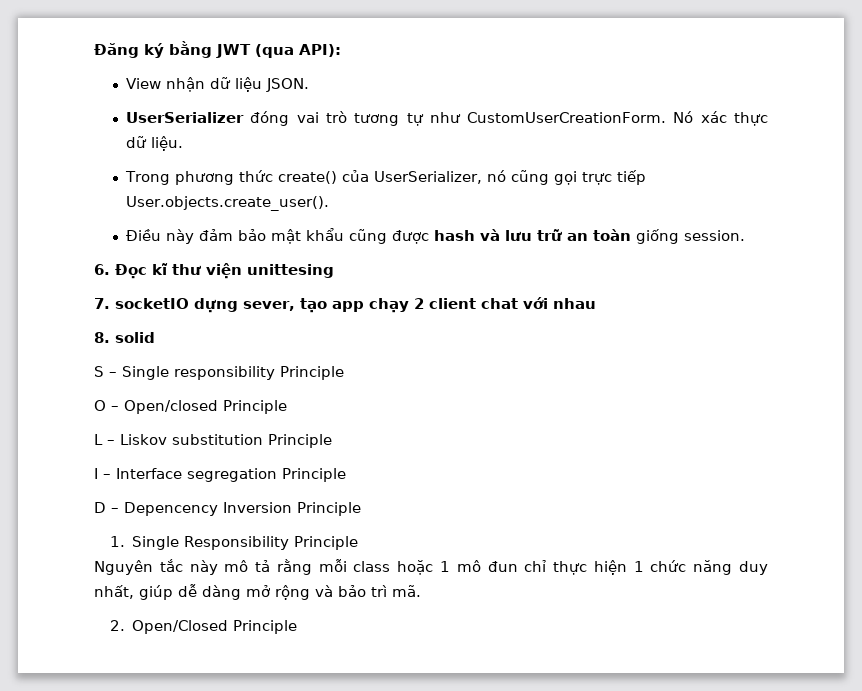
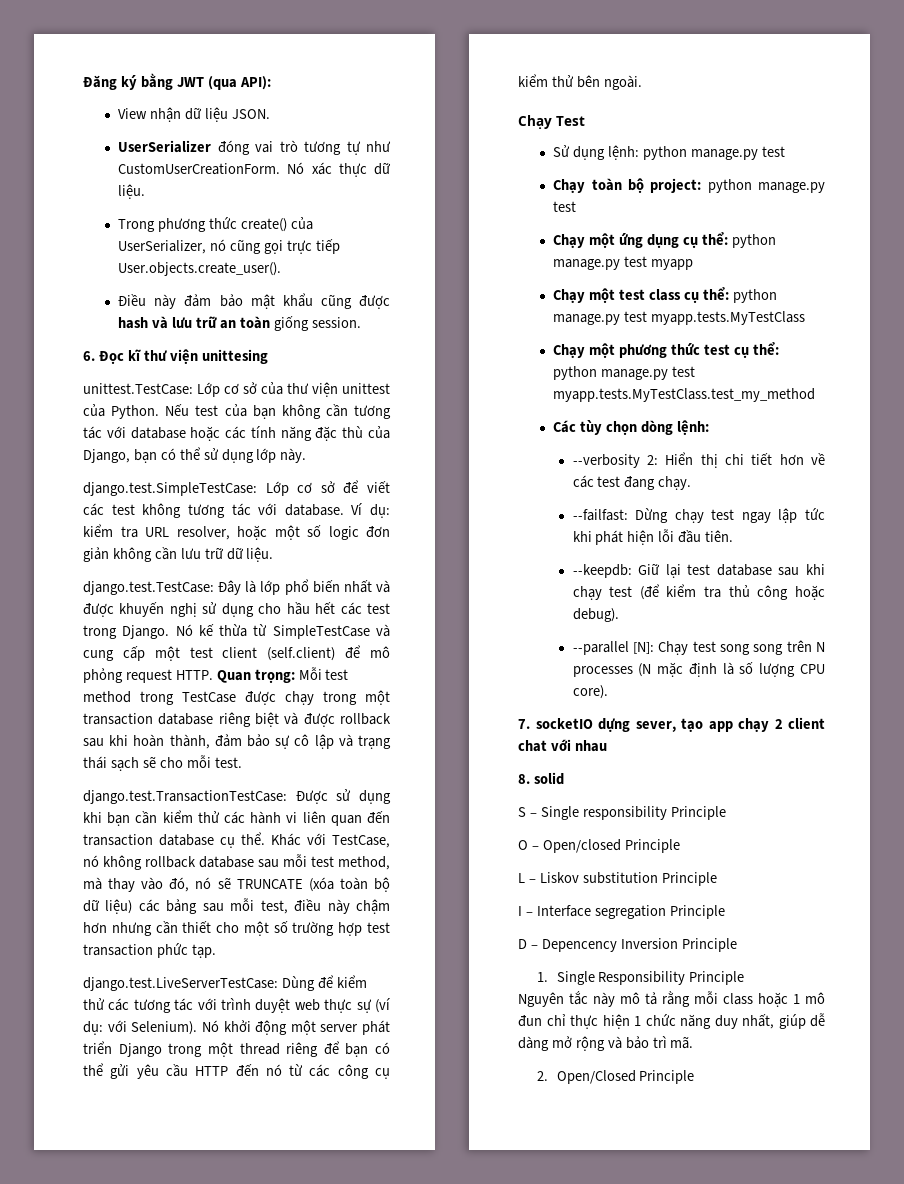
+ unittest.TestCase: Lớp cơ sở của thư viện unittest của Python. Nếu test của bạn không cần tương tác với database hoặc các tính năng đặc thù của Django, bạn có thể sử dụng lớp này.
+ django.test.SimpleTestCase: Lớp cơ sở để viết các test không tương tác với database. Ví dụ: kiểm tra URL resolver, hoặc một số logic đơn giản không cần lưu trữ dữ liệu.
+ django.test.TestCase: Đây là lớp phổ biến nhất và được khuyến nghị sử dụng cho hầu hết các test trong Django. Nó kế thừa từ SimpleTestCase và cung cấp một test client (self.client) để mô phỏng request HTTP. Quan trọng: Mỗi test method trong TestCase được chạy trong một transaction database riêng biệt và được rollback sau khi hoàn thành, đảm bảo sự cô lập và trạng thái sạch sẽ cho mỗi test.
+ django.test.TransactionTestCase: Được sử dụng khi bạn cần kiểm thử các hành vi liên quan đến transaction database cụ thể. Khác với TestCase, nó không rollback database sau mỗi test method, mà thay vào đó, nó sẽ TRUNCATE (xóa toàn bộ dữ liệu) các bảng sau mỗi test, điều này chậm hơn nhưng cần thiết cho một số trường hợp test transaction phức tạp.
+ django.test.LiveServerTestCase: Dùng để kiểm thử các tương tác với trình duyệt web thực sự (ví dụ: với Selenium). Nó khởi động một server phát triển Django trong một thread riêng để bạn có thể gửi yêu cầu HTTP đến nó từ các công cụ kiểm thử bên ngoài.
+ Chạy Test
+ Sử dụng lệnh: python manage.py test
+ Chạy toàn bộ project: python manage.py test
+ Chạy một ứng dụng cụ thể: python manage.py test myapp
+ Chạy một test class cụ thể: python manage.py test myapp.tests.MyTestClass
+ Chạy một phương thức test cụ thể: python manage.py test myapp.tests.MyTestClass.test_my_method
+ Các tùy chọn dòng lệnh:
+ --verbosity 2: Hiển thị chi tiết hơn về các test đang chạy.
+ --failfast: Dừng chạy test ngay lập tức khi phát hiện lỗi đầu tiên.
+ --keepdb: Giữ lại test database sau khi chạy test (để kiểm tra thủ công hoặc debug).
+ --parallel [N]: Chạy test song song trên N processes (N mặc định là số lượng CPU core).

